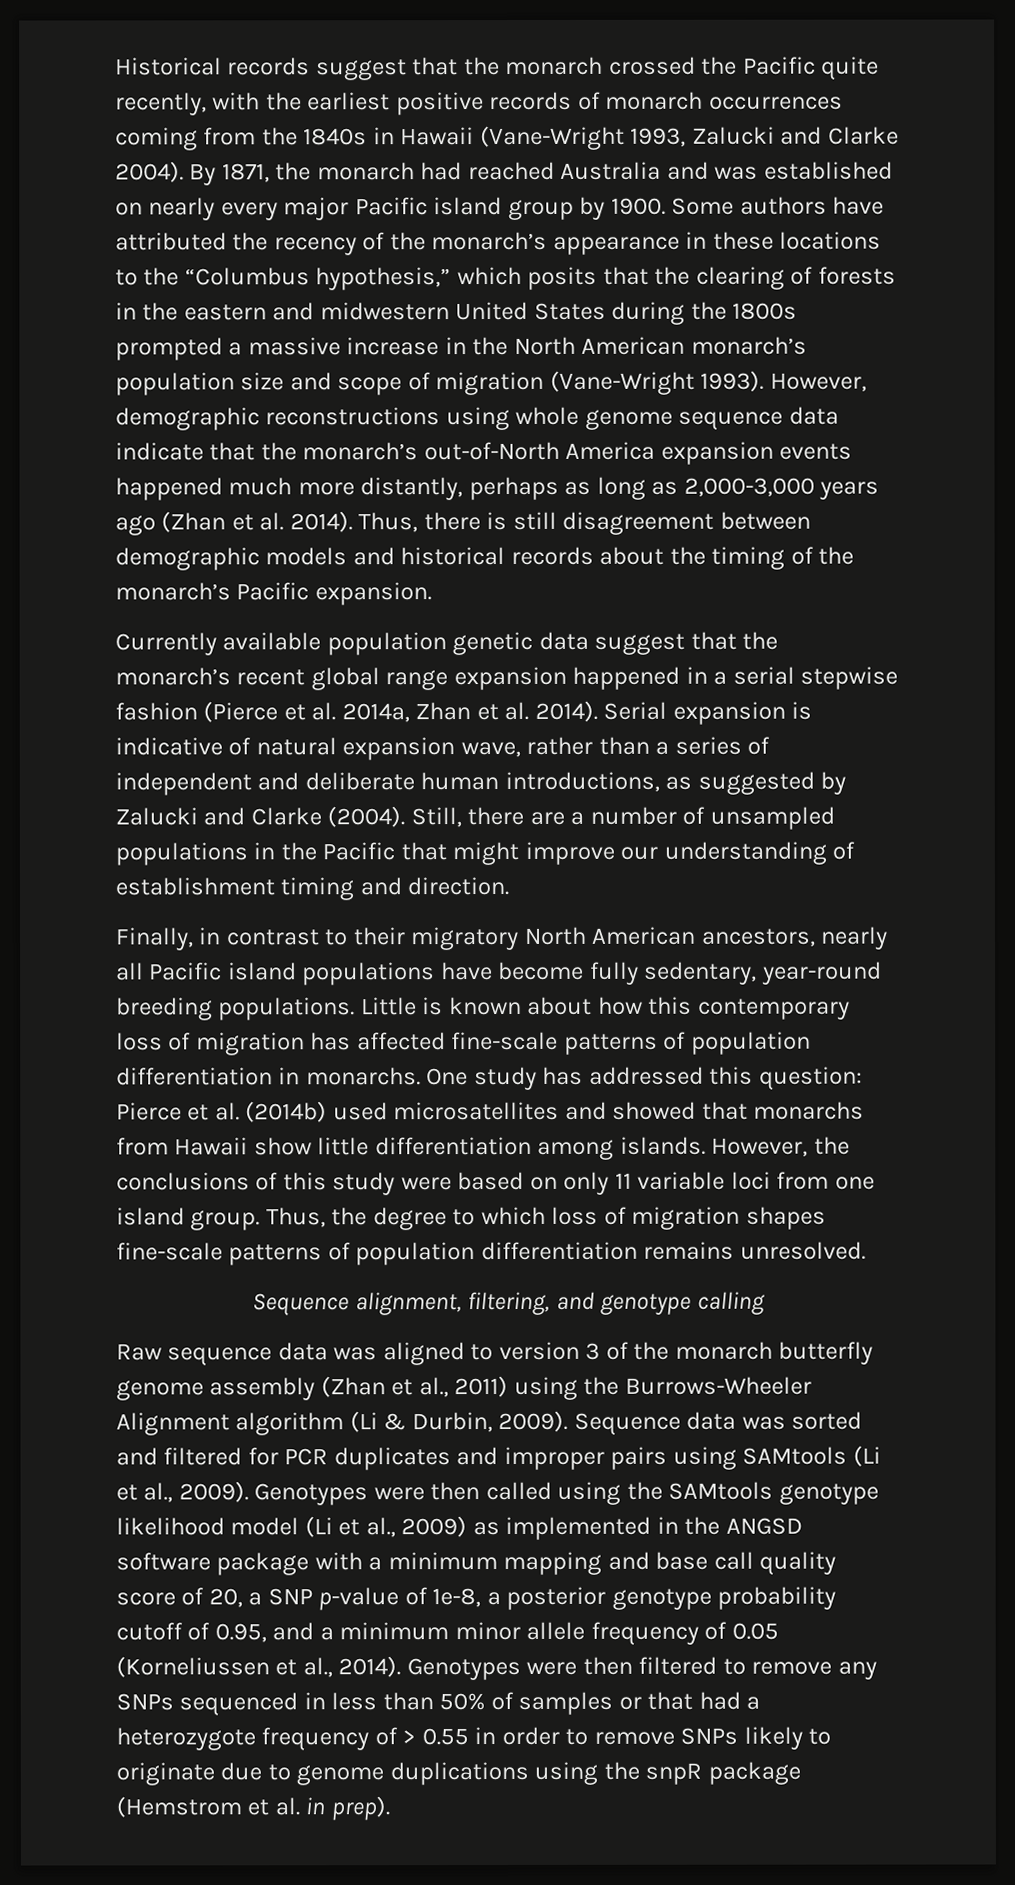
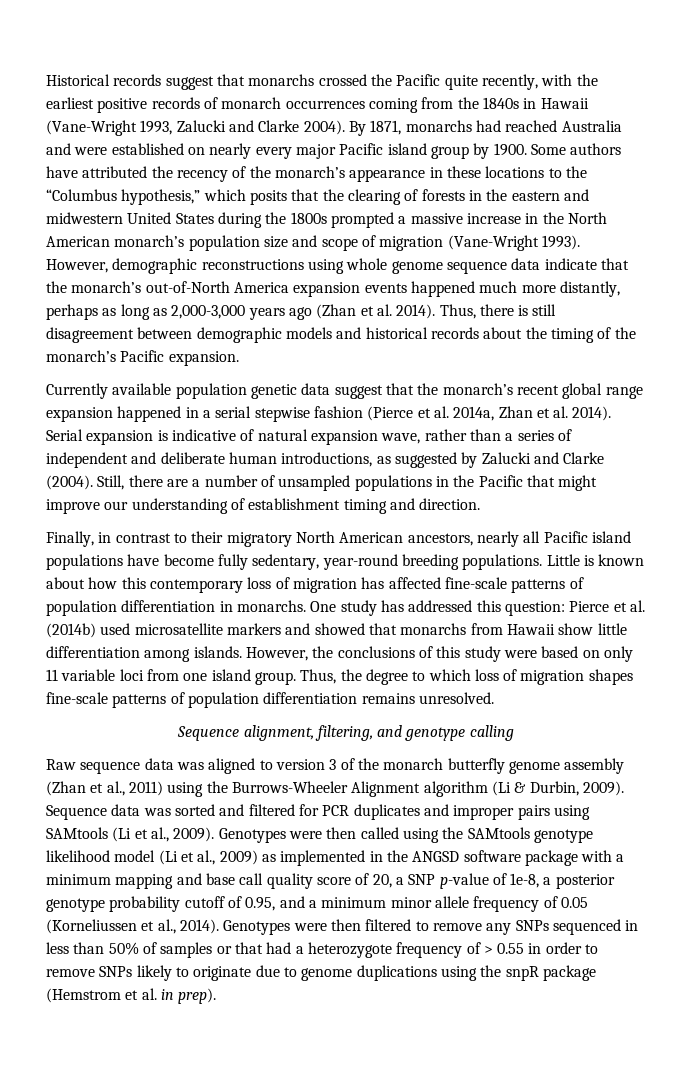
- Historical records suggest that the monarch crossed the Pacific quite recently, with the earliest positive records of monarch occurrences coming from the 1840s in Hawaii (Vane-Wright 1993, Zalucki and Clarke 2004).
+ Historical records suggest that monarchs crossed the Pacific quite recently, with the earliest positive records of monarch occurrences coming from the 1840s in Hawaii (Vane-Wright 1993, Zalucki and Clarke 2004).
- By 1871, the monarch had reached Australia and was established on nearly every major Pacific island group by 1900.
+ By 1871, monarchs had reached Australia and were established on nearly every major Pacific island group by 1900.
- One study has addressed this question: Pierce et al. (2014b) used microsatellites and showed that monarchs from Hawaii show little differentiation among islands.
+ One study has addressed this question: Pierce et al. (2014b) used microsatellite markers and showed that monarchs from Hawaii show little differentiation among islands.

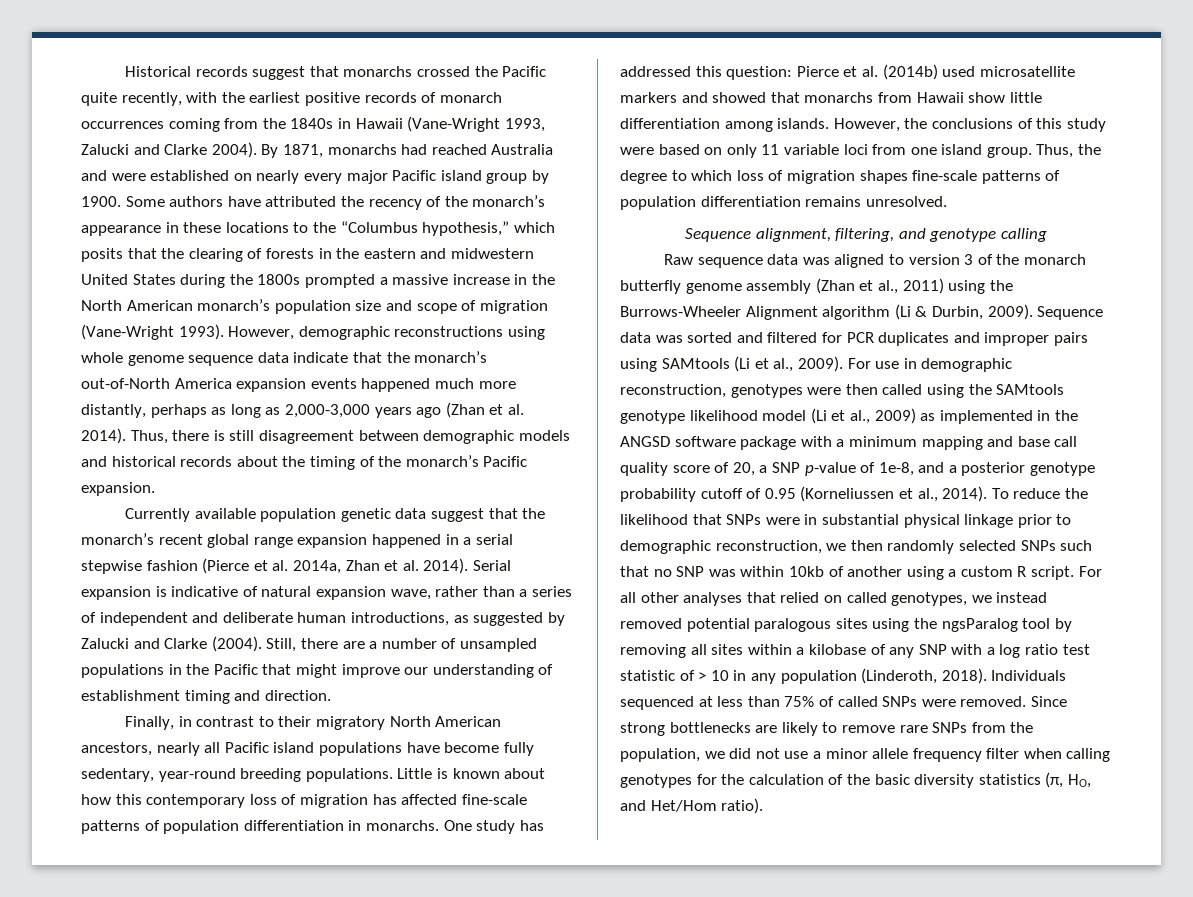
- Genotypes were then called using the SAMtools genotype likelihood model (Li et al., 2009) as implemented in the ANGSD software package with a minimum mapping and base call quality score of 20, a SNP p-value of 1e-8, a posterior genotype probability cutoff of 0.95, and a minimum minor allele frequency of 0.05 (Korneliussen et al., 2014). Genotypes were then filtered to remove any SNPs sequenced in less than 50% of samples or that had a heterozygote frequency of > 0.55 in order to remove SNPs likely to originate due to genome duplications using the snpR package (Hemstrom et al. in prep).
+ For use in demographic reconstruction, genotypes were then called using the SAMtools genotype likelihood model (Li et al., 2009) as implemented in the ANGSD software package with a minimum mapping and base call quality score of 20, a SNP p-value of 1e-8, and a posterior genotype probability cutoff of 0.95 (Korneliussen et al., 2014). To reduce the likelihood that SNPs were in substantial physical linkage prior to demographic reconstruction, we then randomly selected SNPs such that no SNP was within 10kb of another using a custom R script. For all other analyses that relied on called genotypes, we instead removed potential paralogous sites using the ngsParalog tool by removing all sites within a kilobase of any SNP with a log ratio test statistic of > 10 in any population (Linderoth, 2018). Individuals sequenced at less than 75% of called SNPs were removed. Since strong bottlenecks are likely to remove rare SNPs from the population, we did not use a minor allele frequency filter when calling genotypes for the calculation of the basic diversity statistics (π, HO, and Het/Hom ratio).

